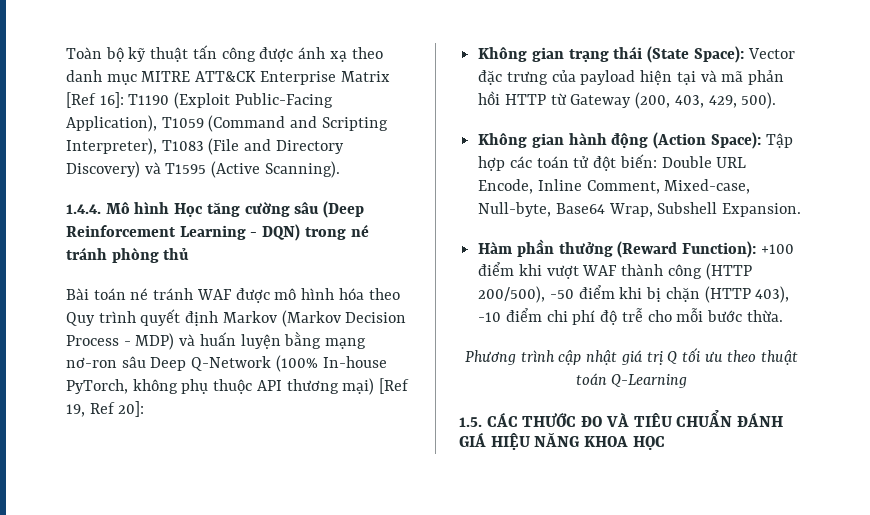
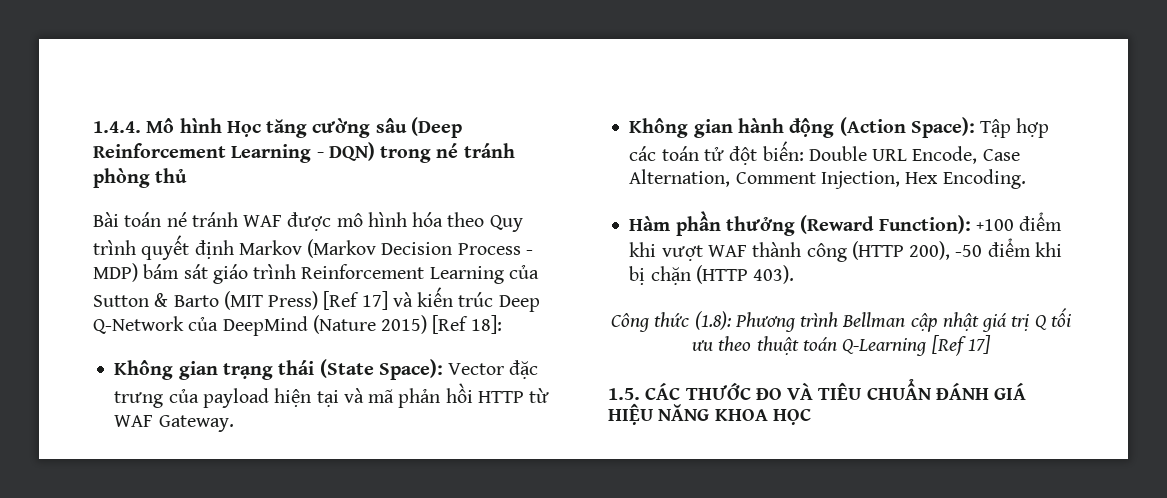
- Toàn bộ kỹ thuật tấn công được ánh xạ theo danh mục MITRE ATT&CK Enterprise Matrix [Ref 16]: T1190 (Exploit Public-Facing Application), T1059 (Command and Scripting Interpreter), T1083 (File and Directory Discovery) và T1595 (Active Scanning).
- Bài toán né tránh WAF được mô hình hóa theo Quy trình quyết định Markov (Markov Decision Process - MDP) và huấn luyện bằng mạng nơ-ron sâu Deep Q-Network (100% In-house PyTorch, không phụ thuộc API thương mại) [Ref 19, Ref 20]:
+ Bài toán né tránh WAF được mô hình hóa theo Quy trình quyết định Markov (Markov Decision Process - MDP) bám sát giáo trình Reinforcement Learning của Sutton & Barto (MIT Press) [Ref 17] và kiến trúc Deep Q-Network của DeepMind (Nature 2015) [Ref 18]:
- Không gian trạng thái (State Space): Vector đặc trưng của payload hiện tại và mã phản hồi HTTP từ Gateway (200, 403, 429, 500).
+ Không gian trạng thái (State Space): Vector đặc trưng của payload hiện tại và mã phản hồi HTTP từ WAF Gateway.
- Không gian hành động (Action Space): Tập hợp các toán tử đột biến: Double URL Encode, Inline Comment, Mixed-case, Null-byte, Base64 Wrap, Subshell Expansion.
+ Không gian hành động (Action Space): Tập hợp các toán tử đột biến: Double URL Encode, Case Alternation, Comment Injection, Hex Encoding.
- Hàm phần thưởng (Reward Function): +100 điểm khi vượt WAF thành công (HTTP 200/500), -50 điểm khi bị chặn (HTTP 403), -10 điểm chi phí độ trễ cho mỗi bước thừa.
- Phương trình cập nhật giá trị Q tối ưu theo thuật toán Q-Learning
+ Hàm phần thưởng (Reward Function): +100 điểm khi vượt WAF thành công (HTTP 200), -50 điểm khi bị chặn (HTTP 403).
+ Công thức (1.8): Phương trình Bellman cập nhật giá trị Q tối ưu theo thuật toán Q-Learning [Ref 17]

